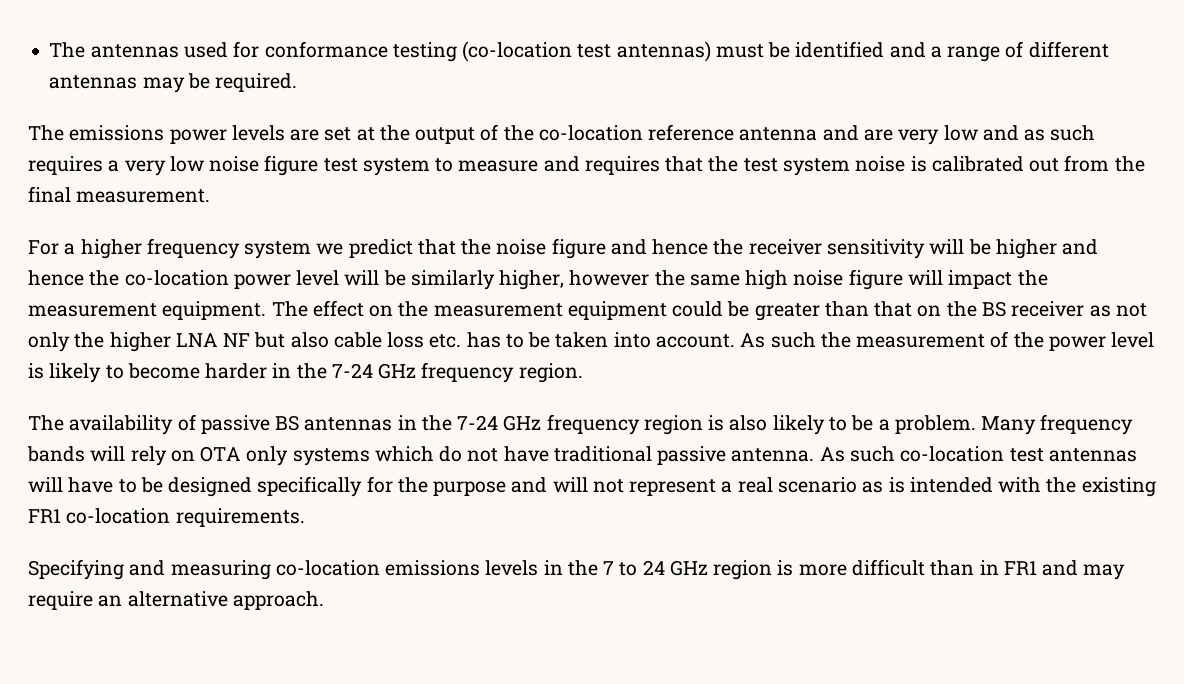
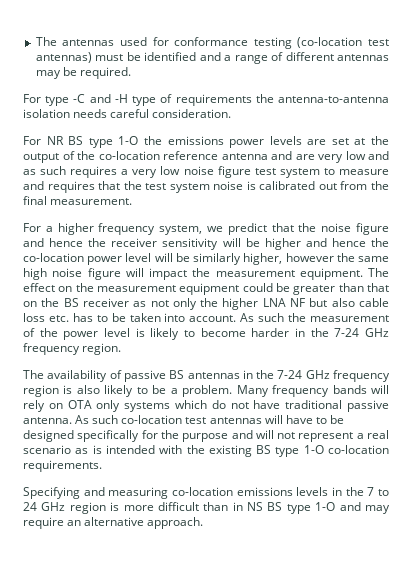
- The emissions power levels are set at the output of the co-location reference antenna and are very low and as such requires a very low noise figure test system to measure and requires that the test system noise is calibrated out from the final measurement.
+ For type -C and -H type of requirements the antenna-to-antenna isolation needs careful consideration.
+ For NR BS type 1-O the emissions power levels are set at the output of the co-location reference antenna and are very low and as such requires a very low noise figure test system to measure and requires that the test system noise is calibrated out from the final measurement.
- For a higher frequency system we predict that the noise figure and hence the receiver sensitivity will be higher and hence the co-location power level will be similarly higher, however the same high noise figure will impact the measurement equipment.
+ For a higher frequency system, we predict that the noise figure and hence the receiver sensitivity will be higher and hence the co-location power level will be similarly higher, however the same high noise figure will impact the measurement equipment.
- As such co-location test antennas will have to be designed specifically for the purpose and will not represent a real scenario as is intended with the existing FR1 co-location requirements.
+ As such co-location test antennas will have to be designed specifically for the purpose and will not represent a real scenario as is intended with the existing BS type 1-O co-location requirements.
- Specifying and measuring co-location emissions levels in the 7 to 24 GHz region is more difficult than in FR1 and may require an alternative approach.
+ Specifying and measuring co-location emissions levels in the 7 to 24 GHz region is more difficult than in NS BS type 1-O and may require an alternative approach.

